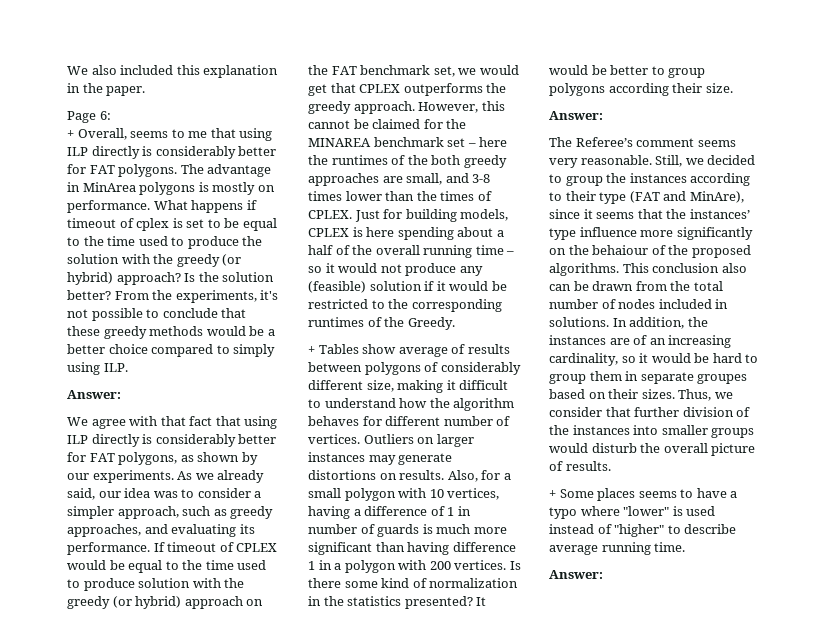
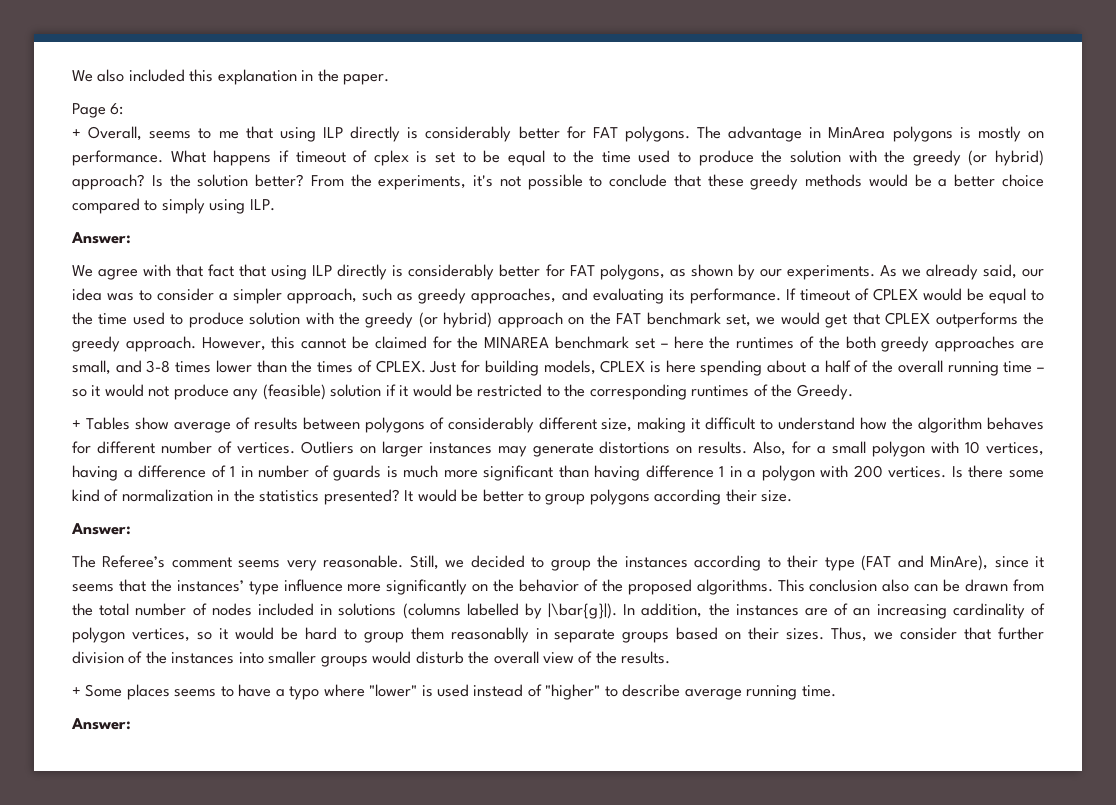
- Still, we decided to group the instances according to their type (FAT and MinAre), since it seems that the instances’ type influence more significantly on the behaiour of the proposed algorithms.
+ Still, we decided to group the instances according to their type (FAT and MinAre), since it seems that the instances’ type influence more significantly on the behavior of the proposed algorithms.
- This conclusion also can be drawn from the total number of nodes included in solutions.
+ This conclusion also can be drawn from the total number of nodes included in solutions (columns labelled by |\bar{g}|).
- In addition, the instances are of an increasing cardinality, so it would be hard to group them in separate groupes based on their sizes.
+ In addition, the instances are of an increasing cardinality of polygon vertices, so it would be hard to group them reasonablly in separate groups based on their sizes.
- Thus, we consider that further division of the instances into smaller groups would disturb the overall picture of results.
+ Thus, we consider that further division of the instances into smaller groups would disturb the overall view of the results.

